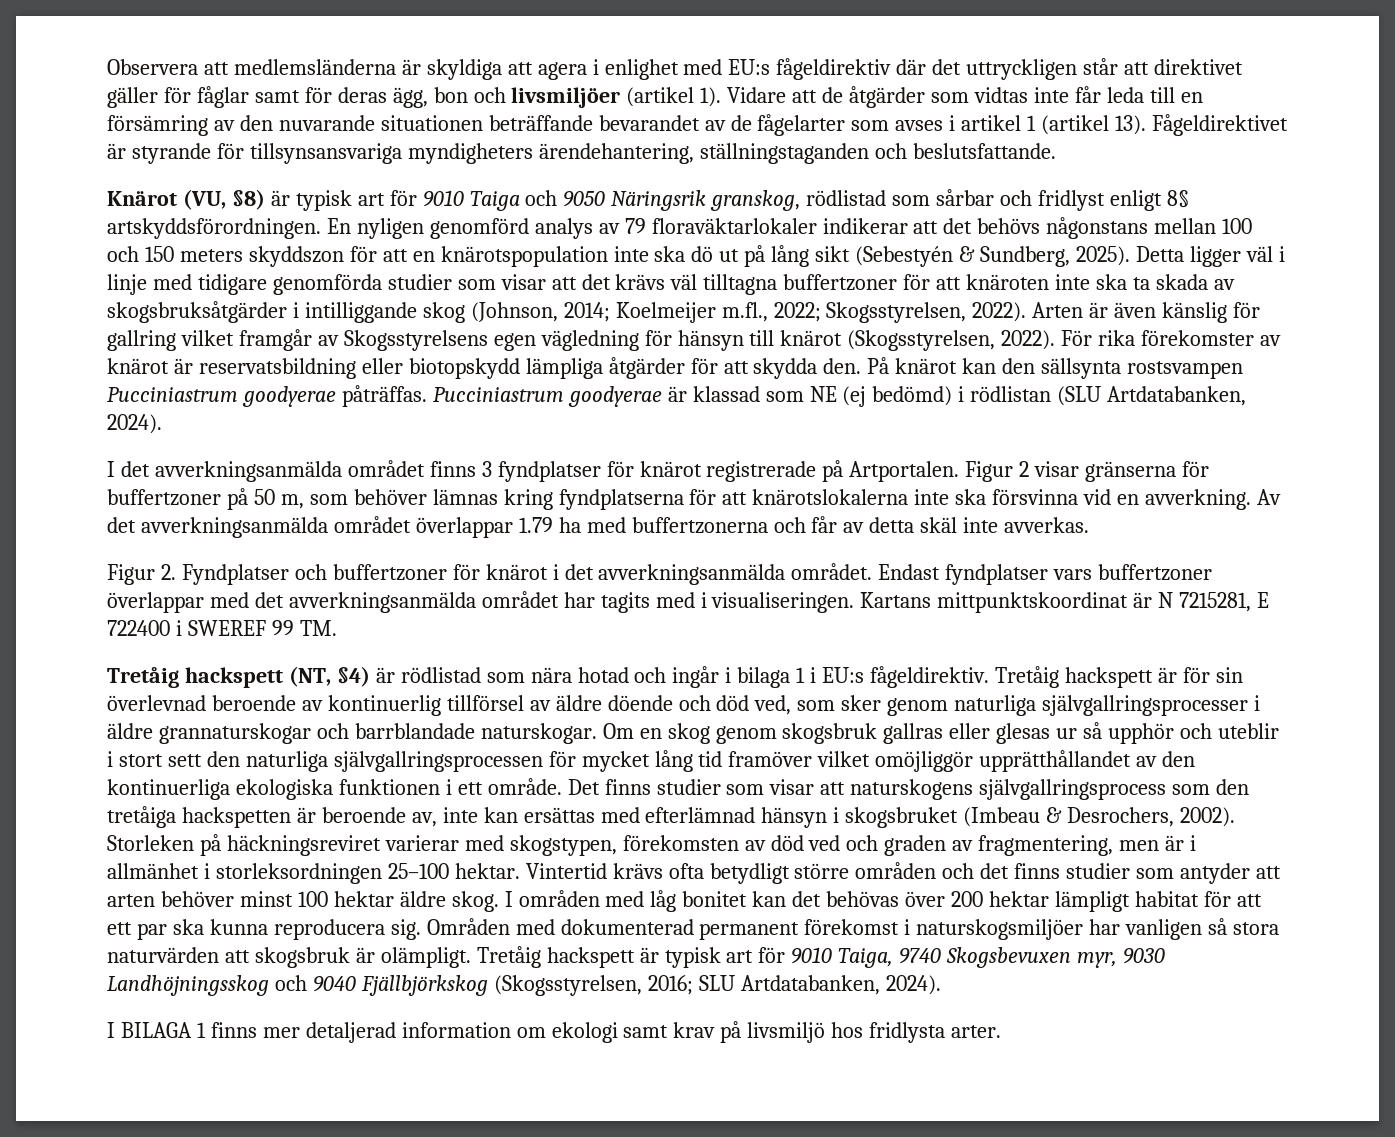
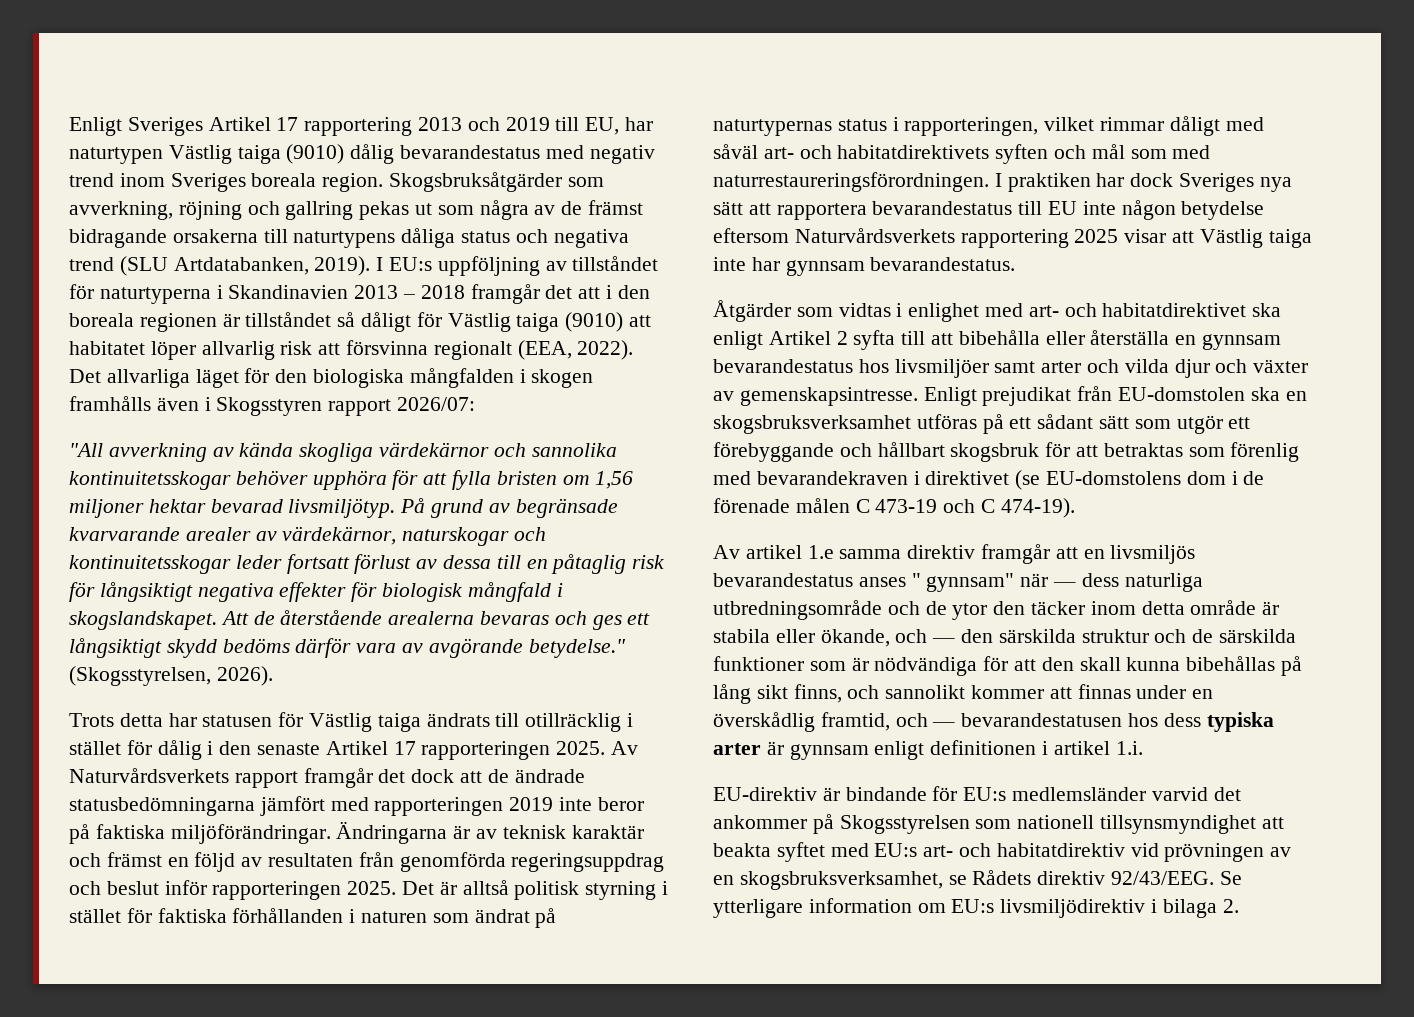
- Observera att medlemsländerna är skyldiga att agera i enlighet med EU:s fågeldirektiv där det uttryckligen står att direktivet gäller för fåglar samt för deras ägg, bon och livsmiljöer (artikel 1). Vidare att de åtgärder som vidtas inte får leda till en försämring av den nuvarande situationen beträffande bevarandet av de fågelarter som avses i artikel 1 (artikel 13). Fågeldirektivet är styrande för tillsynsansvariga myndigheters ärendehantering, ställningstaganden och beslutsfattande.
- Knärot (VU, §8) är typisk art för 9010 Taiga och 9050 Näringsrik granskog, rödlistad som sårbar och fridlyst enligt 8§ artskyddsförordningen. En nyligen genomförd analys av 79 floraväktarlokaler indikerar att det behövs någonstans mellan 100 och 150 meters skyddszon för att en knärotspopulation inte ska dö ut på lång sikt (Sebestyén & Sundberg, 2025). Detta ligger väl i linje med tidigare genomförda studier som visar att det krävs väl tilltagna buffertzoner för att knäroten inte ska ta skada av skogsbruksåtgärder i intilliggande skog (Johnson, 2014; Koelmeijer m.fl., 2022; Skogsstyrelsen, 2022). Arten är även känslig för gallring vilket framgår av Skogsstyrelsens egen vägledning för hänsyn till knärot (Skogsstyrelsen, 2022). För rika förekomster av knärot är reservatsbildning eller biotopskydd lämpliga åtgärder för att skydda den. På knärot kan den sällsynta rostsvampen Pucciniastrum goodyerae påträffas. Pucciniastrum goodyerae är klassad som NE (ej bedömd) i rödlistan (SLU Artdatabanken, 2024).
- I det avverkningsanmälda området finns 3 fyndplatser för knärot registrerade på Artportalen. Figur 2 visar gränserna för buffertzoner på 50 m, som behöver lämnas kring fyndplatserna för att knärotslokalerna inte ska försvinna vid en avverkning. Av det avverkningsanmälda området överlappar 1.79 ha med buffertzonerna och får av detta skäl inte avverkas.
- Figur 2. Fyndplatser och buffertzoner för knärot i det avverkningsanmälda området. Endast fyndplatser vars buffertzoner överlappar med det avverkningsanmälda området har tagits med i visualiseringen. Kartans mittpunktskoordinat är N 7215281, E 722400 i SWEREF 99 TM.
- Tretåig hackspett (NT, §4) är rödlistad som nära hotad och ingår i bilaga 1 i EU:s fågeldirektiv. Tretåig hackspett är för sin överlevnad beroende av kontinuerlig tillförsel av äldre döende och död ved, som sker genom naturliga självgallringsprocesser i äldre grannaturskogar och barrblandade naturskogar. Om en skog genom skogsbruk gallras eller glesas ur så upphör och uteblir i stort sett den naturliga självgallringsprocessen för mycket lång tid framöver vilket omöjliggör upprätthållandet av den kontinuerliga ekologiska funktionen i ett område. Det finns studier som visar att naturskogens självgallringsprocess som den tretåiga hackspetten är beroende av, inte kan ersättas med efterlämnad hänsyn i skogsbruket (Imbeau & Desrochers, 2002). Storleken på häckningsreviret varierar med skogstypen, förekomsten av död ved och graden av fragmentering, men är i allmänhet i storleksordningen 25–100 hektar. Vintertid krävs ofta betydligt större områden och det finns studier som antyder att arten behöver minst 100 hektar äldre skog. I områden med låg bonitet kan det behövas över 200 hektar lämpligt habitat för att ett par ska kunna reproducera sig. Områden med dokumenterad permanent förekomst i naturskogsmiljöer har vanligen så stora naturvärden att skogsbruk är olämpligt. Tretåig hackspett är typisk art för 9010 Taiga, 9740 Skogsbevuxen myr, 9030 Landhöjningsskog och 9040 Fjällbjörkskog (Skogsstyrelsen, 2016; SLU Artdatabanken, 2024).
- I BILAGA 1 finns mer detaljerad information om ekologi samt krav på livsmiljö hos fridlysta arter.
+ Enligt Sveriges Artikel 17 rapportering 2013 och 2019 till EU, har naturtypen Västlig taiga (9010) dålig bevarandestatus med negativ trend inom Sveriges boreala region. Skogsbruksåtgärder som avverkning, röjning och gallring pekas ut som några av de främst bidragande orsakerna till naturtypens dåliga status och negativa trend (SLU Artdatabanken, 2019). I EU:s uppföljning av tillståndet för naturtyperna i Skandinavien 2013 – 2018 framgår det att i den boreala regionen är tillståndet så dåligt för Västlig taiga (9010) att habitatet löper allvarlig risk att försvinna regionalt (EEA, 2022). Det allvarliga läget för den biologiska mångfalden i skogen framhålls även i Skogsstyren rapport 2026/07:
+ "All avverkning av kända skogliga värdekärnor och sannolika kontinuitetsskogar behöver upphöra för att fylla bristen om 1,56 miljoner hektar bevarad livsmiljötyp. På grund av begränsade kvarvarande arealer av värdekärnor, naturskogar och kontinuitetsskogar leder fortsatt förlust av dessa till en påtaglig risk för långsiktigt negativa effekter för biologisk mångfald i skogslandskapet. Att de återstående arealerna bevaras och ges ett långsiktigt skydd bedöms därför vara av avgörande betydelse." (Skogsstyrelsen, 2026).
+ Trots detta har statusen för Västlig taiga ändrats till otillräcklig i stället för dålig i den senaste Artikel 17 rapporteringen 2025. Av Naturvårdsverkets rapport framgår det dock att de ändrade statusbedömningarna jämfört med rapporteringen 2019 inte beror på faktiska miljöförändringar. Ändringarna är av teknisk karaktär och främst en följd av resultaten från genomförda regeringsuppdrag och beslut inför rapporteringen 2025. Det är alltså politisk styrning i stället för faktiska förhållanden i naturen som ändrat på naturtypernas status i rapporteringen, vilket rimmar dåligt med såväl art- och habitatdirektivets syften och mål som med naturrestaureringsförordningen. I praktiken har dock Sveriges nya sätt att rapportera bevarandestatus till EU inte någon betydelse eftersom Naturvårdsverkets rapportering 2025 visar att Västlig taiga inte har gynnsam bevarandestatus.
+ Åtgärder som vidtas i enlighet med art- och habitatdirektivet ska enligt Artikel 2 syfta till att bibehålla eller återställa en gynnsam bevarandestatus hos livsmiljöer samt arter och vilda djur och växter av gemenskapsintresse. Enligt prejudikat från EU-domstolen ska en skogsbruksverksamhet utföras på ett sådant sätt som utgör ett förebyggande och hållbart skogsbruk för att betraktas som förenlig med bevarandekraven i direktivet (se EU-domstolens dom i de förenade målen C 473-19 och C 474-19).
+ Av artikel 1.e samma direktiv framgår att en livsmiljös bevarandestatus anses " gynnsam" när — dess naturliga utbredningsområde och de ytor den täcker inom detta område är stabila eller ökande, och — den särskilda struktur och de särskilda funktioner som är nödvändiga för att den skall kunna bibehållas på lång sikt finns, och sannolikt kommer att finnas under en överskådlig framtid, och — bevarandestatusen hos dess typiska arter är gynnsam enligt definitionen i artikel 1.i.
+ EU-direktiv är bindande för EU:s medlemsländer varvid det ankommer på Skogsstyrelsen som nationell tillsynsmyndighet att beakta syftet med EU:s art- och habitatdirektiv vid prövningen av en skogsbruksverksamhet, se Rådets direktiv 92/43/EEG. Se ytterligare information om EU:s livsmiljödirektiv i bilaga 2.

